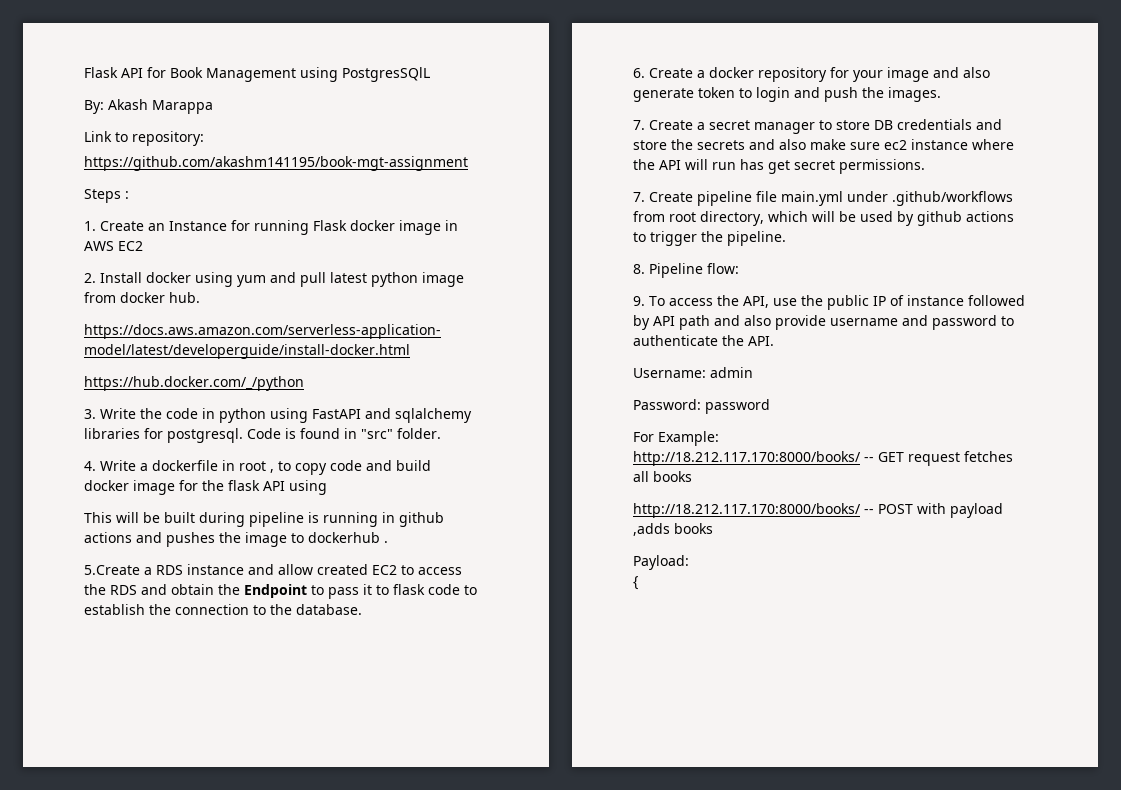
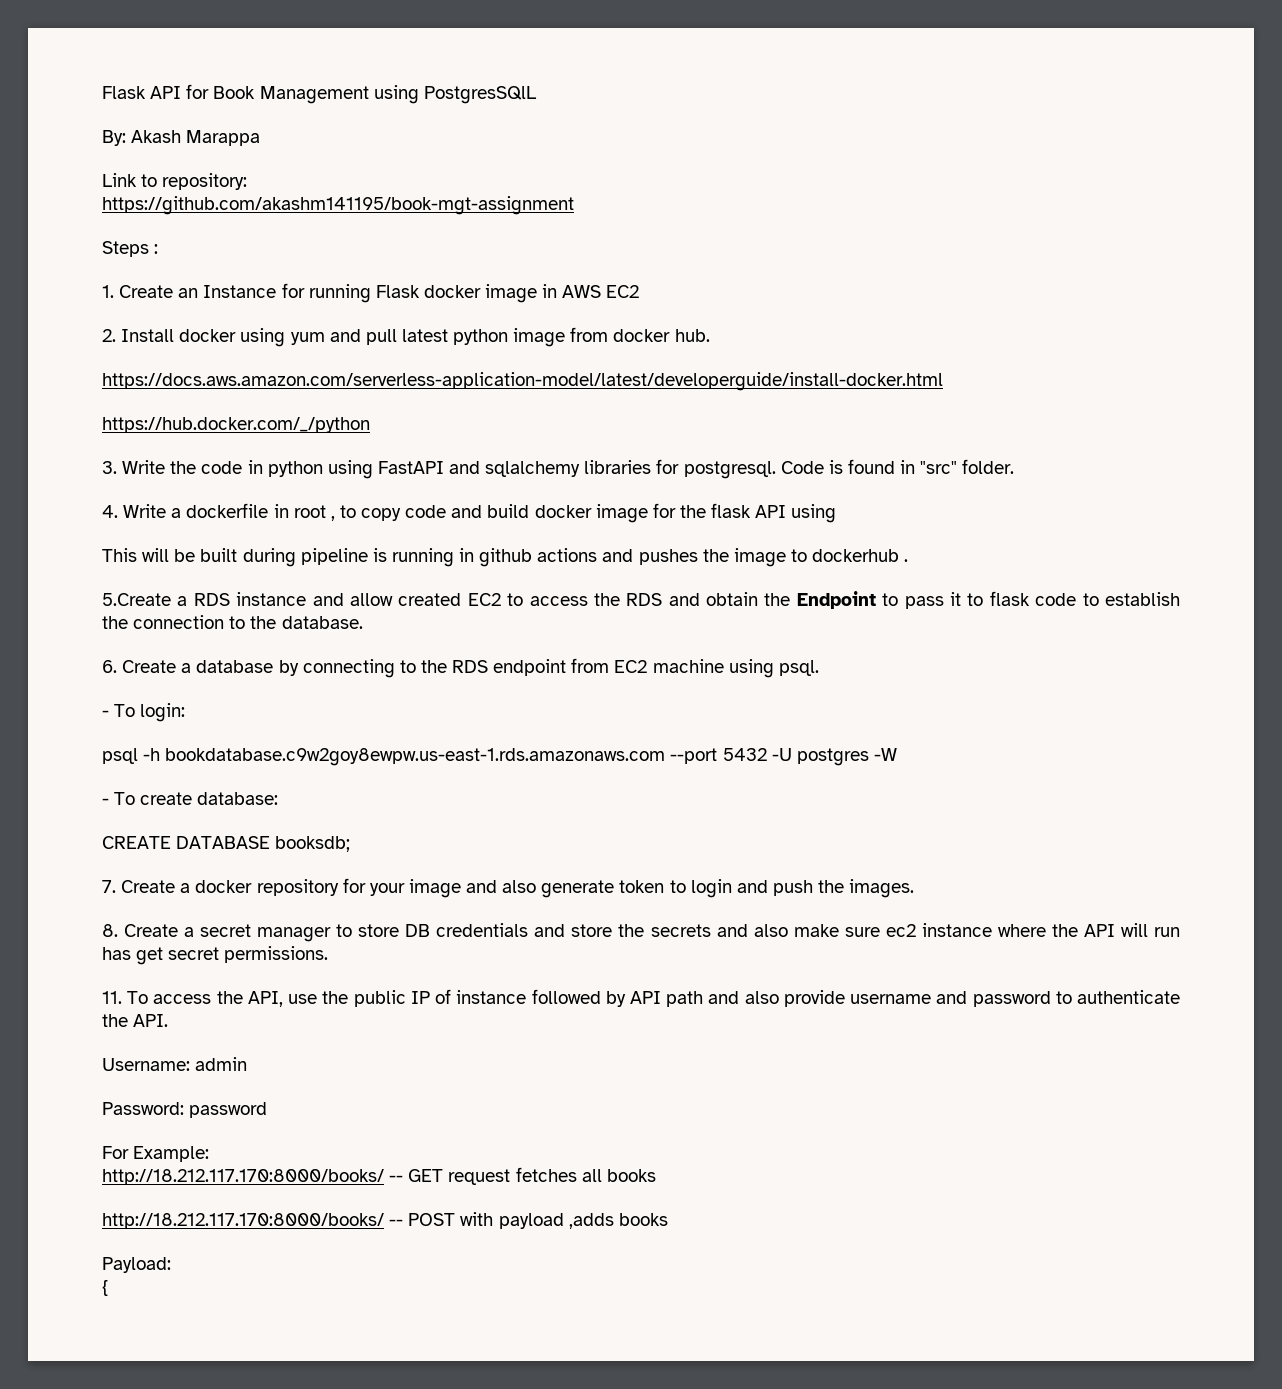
- 6. Create a docker repository for your image and also generate token to login and push the images.
+ 6. Create a database by connecting to the RDS endpoint from EC2 machine using psql.
+ - To login:
+ psql -h bookdatabase.c9w2goy8ewpw.us-east-1.rds.amazonaws.com --port 5432 -U postgres -W
+ - To create database:
+ CREATE DATABASE booksdb;
+ 7. Create a docker repository for your image and also generate token to login and push the images.
- 7. Create a secret manager to store DB credentials and store the secrets and also make sure ec2 instance where the API will run has get secret permissions.
+ 8. Create a secret manager to store DB credentials and store the secrets and also make sure ec2 instance where the API will run has get secret permissions.
- 7. Create pipeline file main.yml under .github/workflows from root directory, which will be used by github actions to trigger the pipeline.
- 8. Pipeline flow:
- 9. To access the API, use the public IP of instance followed by API path and also provide username and password to authenticate the API.
+ 11. To access the API, use the public IP of instance followed by API path and also provide username and password to authenticate the API.

